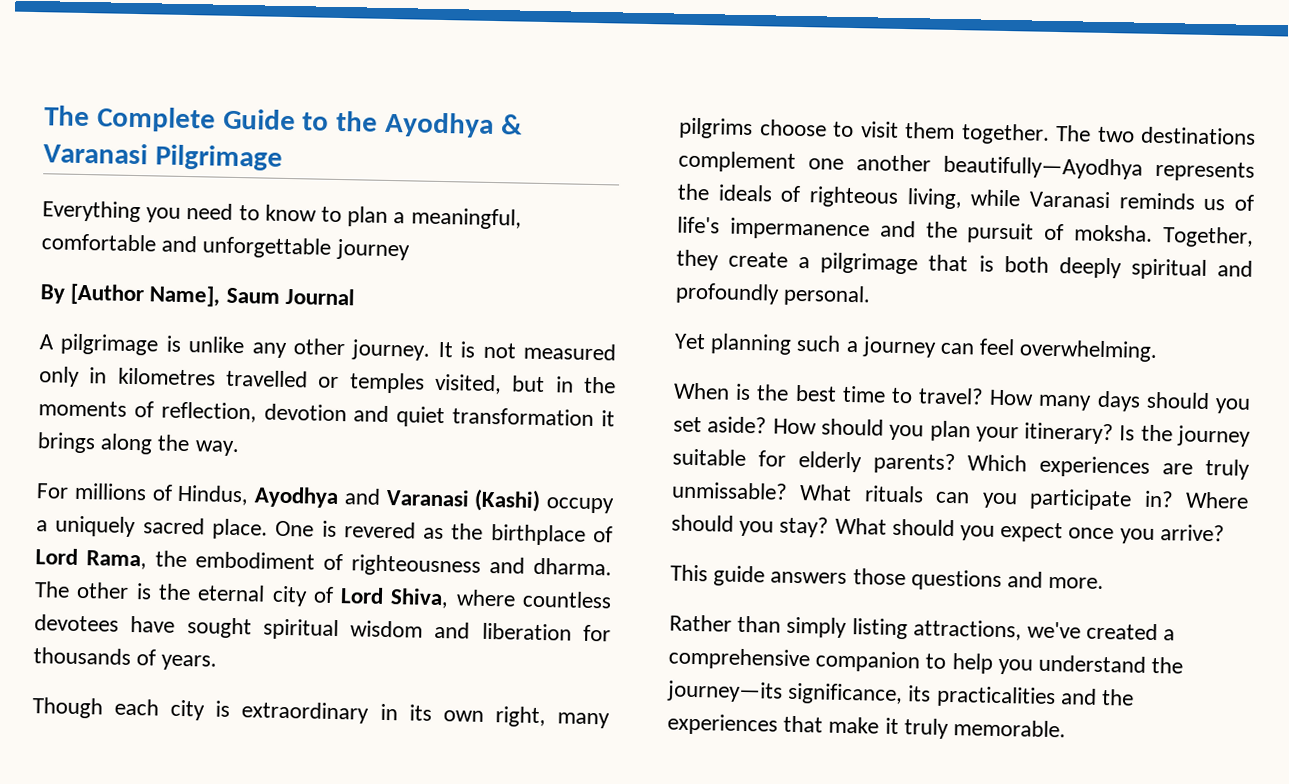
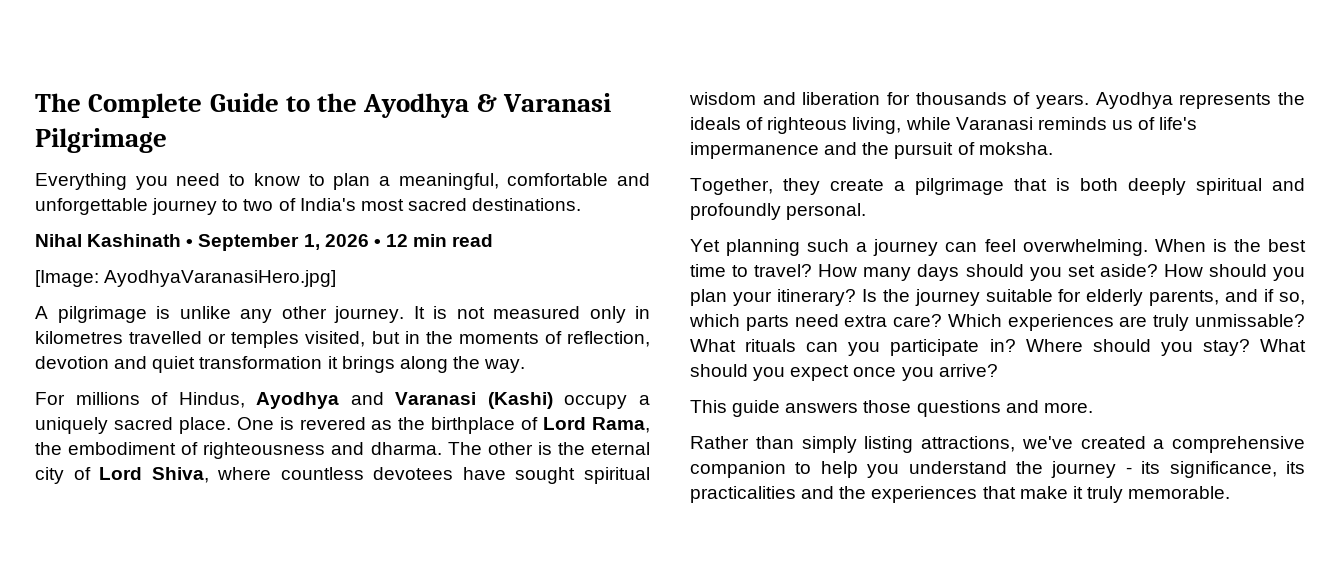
- Everything you need to know to plan a meaningful, comfortable and unforgettable journey
- By [Author Name], Saum Journal
+ Everything you need to know to plan a meaningful, comfortable and unforgettable journey to two of India's most sacred destinations.
+ Nihal Kashinath • September 1, 2026 • 12 min read
+ [Image: AyodhyaVaranasiHero.jpg]
- The other is the eternal city of Lord Shiva, where countless devotees have sought spiritual wisdom and liberation for thousands of years.
- Though each city is extraordinary in its own right, many pilgrims choose to visit them together. The two destinations complement one another beautifully—Ayodhya represents the ideals of righteous living, while Varanasi reminds us of life's impermanence and the pursuit of moksha. Together, they create a pilgrimage that is both deeply spiritual and profoundly personal.
+ The other is the eternal city of Lord Shiva, where countless devotees have sought spiritual wisdom and liberation for thousands of years. Ayodhya represents the ideals of righteous living, while Varanasi reminds us of life's impermanence and the pursuit of moksha.
+ Together, they create a pilgrimage that is both deeply spiritual and profoundly personal.
- Yet planning such a journey can feel overwhelming.
- When is the best time to travel?
+ Yet planning such a journey can feel overwhelming. When is the best time to travel?
- Is the journey suitable for elderly parents?
+ Is the journey suitable for elderly parents, and if so, which parts need extra care?
- Rather than simply listing attractions, we've created a comprehensive companion to help you understand the journey—its significance, its practicalities and the experiences that make it truly memorable.
+ Rather than simply listing attractions, we've created a comprehensive companion to help you understand the journey - its significance, its practicalities and the experiences that make it truly memorable.

